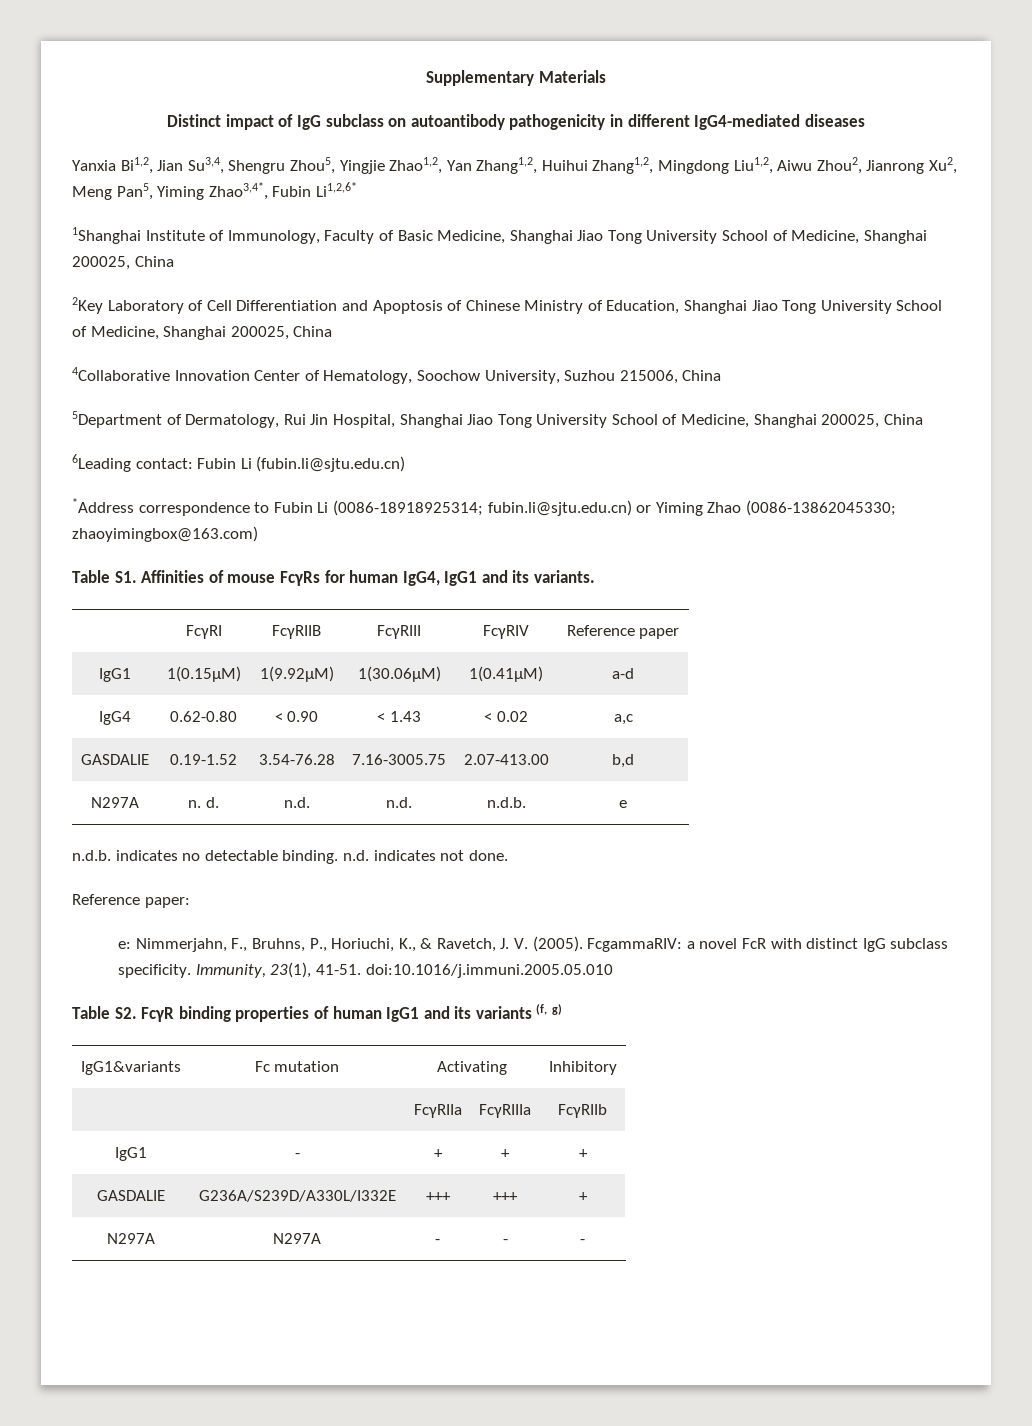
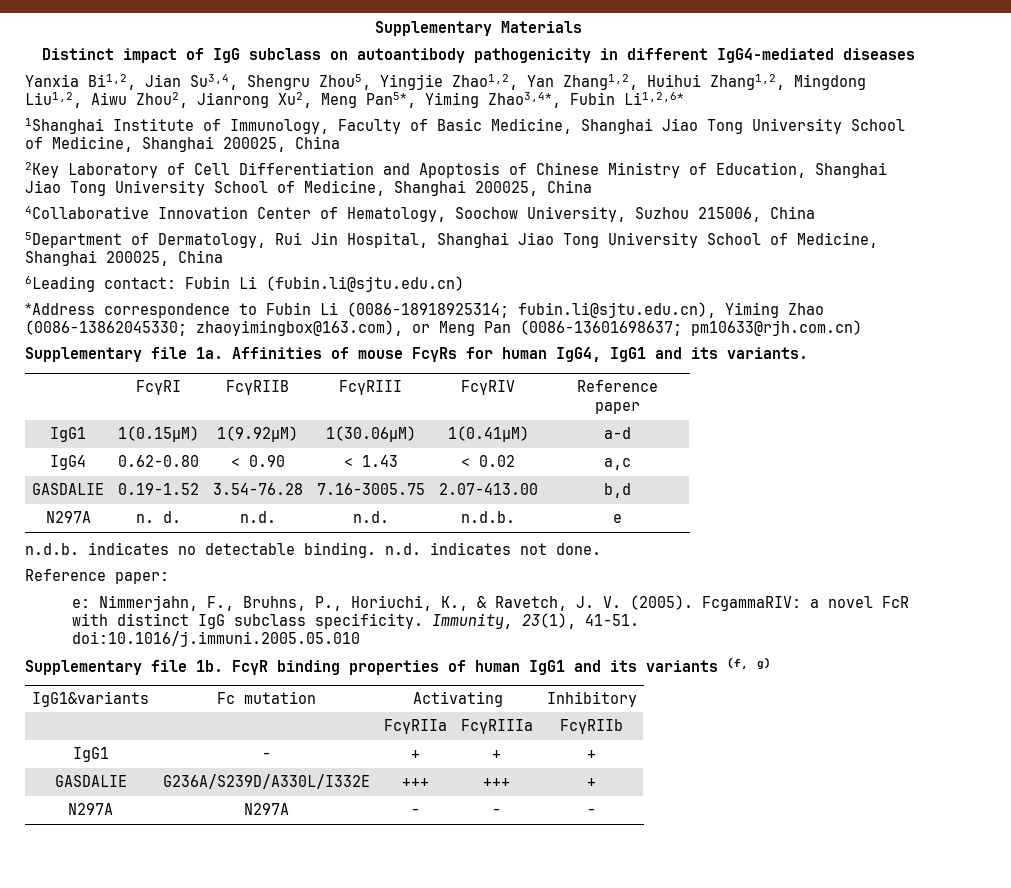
- Yanxia Bi1,2, Jian Su3,4, Shengru Zhou5, Yingjie Zhao1,2, Yan Zhang1,2, Huihui Zhang1,2, Mingdong Liu1,2, Aiwu Zhou2, Jianrong Xu2, Meng Pan5, Yiming Zhao3,4*, Fubin Li1,2,6*
+ Yanxia Bi1,2, Jian Su3,4, Shengru Zhou5, Yingjie Zhao1,2, Yan Zhang1,2, Huihui Zhang1,2, Mingdong Liu1,2, Aiwu Zhou2, Jianrong Xu2, Meng Pan5*, Yiming Zhao3,4*, Fubin Li1,2,6*
- *Address correspondence to Fubin Li (0086-18918925314; fubin.li@sjtu.edu.cn) or Yiming Zhao (0086-13862045330; zhaoyimingbox@163.com)
- Table S1. Affinities of mouse FcγRs for human IgG4, IgG1 and its variants.
+ *Address correspondence to Fubin Li (0086-18918925314; fubin.li@sjtu.edu.cn), Yiming Zhao (0086-13862045330; zhaoyimingbox@163.com), or Meng Pan (0086-13601698637; pm10633@rjh.com.cn)
+ Supplementary file 1a. Affinities of mouse FcγRs for human IgG4, IgG1 and its variants.
- Table S2. FcγR binding properties of human IgG1 and its variants (f, g)
+ Supplementary file 1b. FcγR binding properties of human IgG1 and its variants (f, g)

